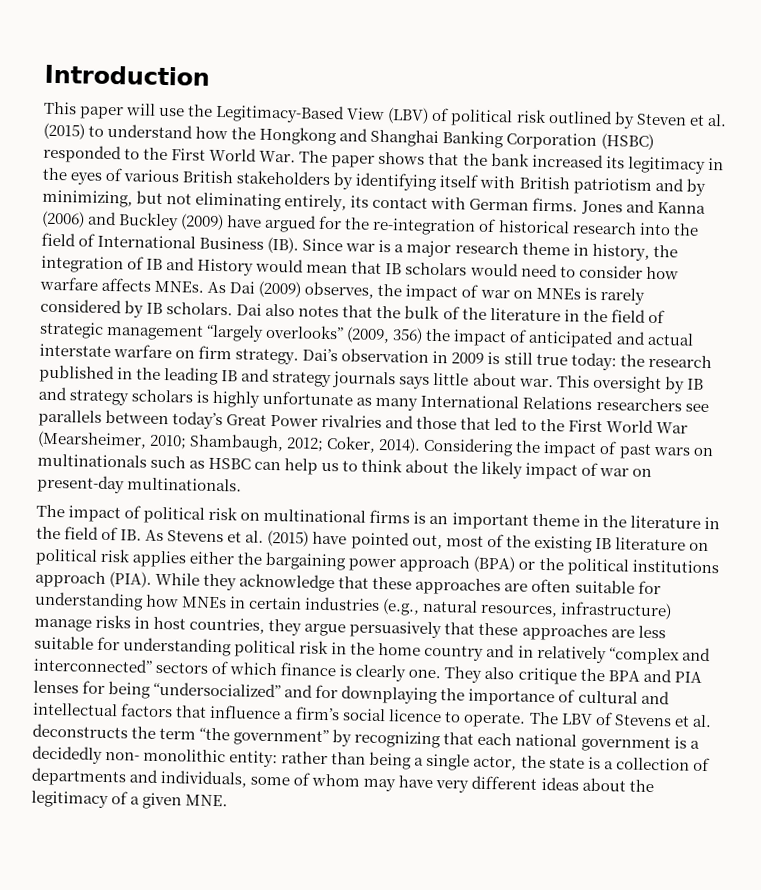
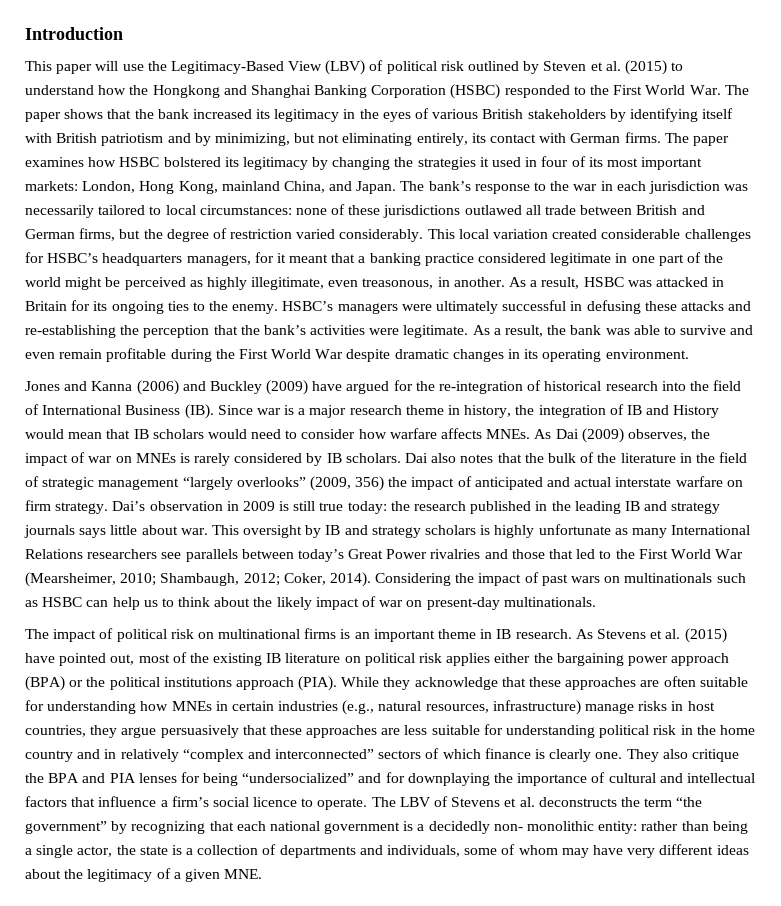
- This paper will use the Legitimacy-Based View (LBV) of political risk outlined by Steven et al. (2015) to understand how the Hongkong and Shanghai Banking Corporation (HSBC) responded to the First World War. The paper shows that the bank increased its legitimacy in the eyes of various British stakeholders by identifying itself with British patriotism and by minimizing, but not eliminating entirely, its contact with German firms. Jones and Kanna (2006) and Buckley (2009) have argued for the re-integration of historical research into the field of International Business (IB). Since war is a major research theme in history, the integration of IB and History would mean that IB scholars would need to consider how warfare affects MNEs.
+ This paper will use the Legitimacy-Based View (LBV) of political risk outlined by Steven et al. (2015) to understand how the Hongkong and Shanghai Banking Corporation (HSBC) responded to the First World War. The paper shows that the bank increased its legitimacy in the eyes of various British stakeholders by identifying itself with British patriotism and by minimizing, but not eliminating entirely, its contact with German firms. The paper examines how HSBC bolstered its legitimacy by changing the strategies it used in four of its most important markets: London, Hong Kong, mainland China, and Japan. The bank’s response to the war in each jurisdiction was necessarily tailored to local circumstances: none of these jurisdictions outlawed all trade between British and German firms, but the degree of restriction varied considerably. This local variation created considerable challenges for HSBC’s headquarters managers, for it meant that a banking practice considered legitimate in one part of the world might be perceived as highly illegitimate, even treasonous, in another. As a result, HSBC was attacked in Britain for its ongoing ties to the enemy. HSBC’s managers were ultimately successful in defusing these attacks and re-establishing the perception that the bank’s activities were legitimate. As a result, the bank was able to survive and even remain profitable during the First World War despite dramatic changes in its operating environment.
+ Jones and Kanna (2006) and Buckley (2009) have argued for the re-integration of historical research into the field of International Business (IB). Since war is a major research theme in history, the integration of IB and History would mean that IB scholars would need to consider how warfare affects MNEs.
- The impact of political risk on multinational firms is an important theme in the literature in the field of IB. As Stevens et al. (2015) have pointed out, most of the existing IB literature on political risk applies either the bargaining power approach (BPA) or the political institutions approach (PIA).
+ The impact of political risk on multinational firms is an important theme in IB research. As Stevens et al. (2015) have pointed out, most of the existing IB literature on political risk applies either the bargaining power approach (BPA) or the political institutions approach (PIA).

